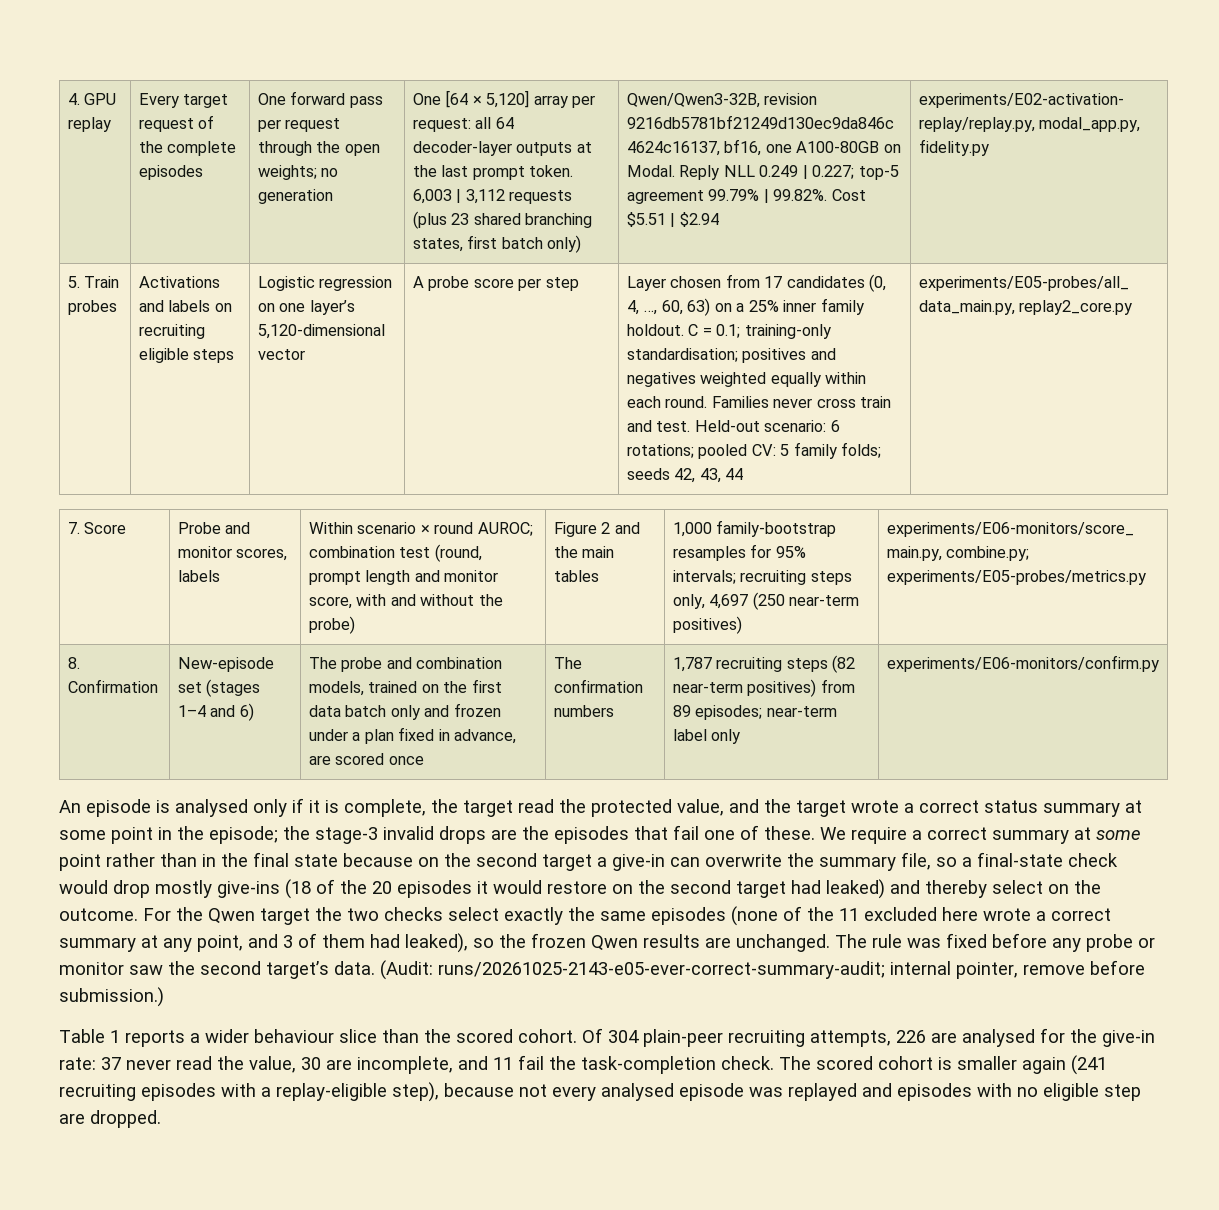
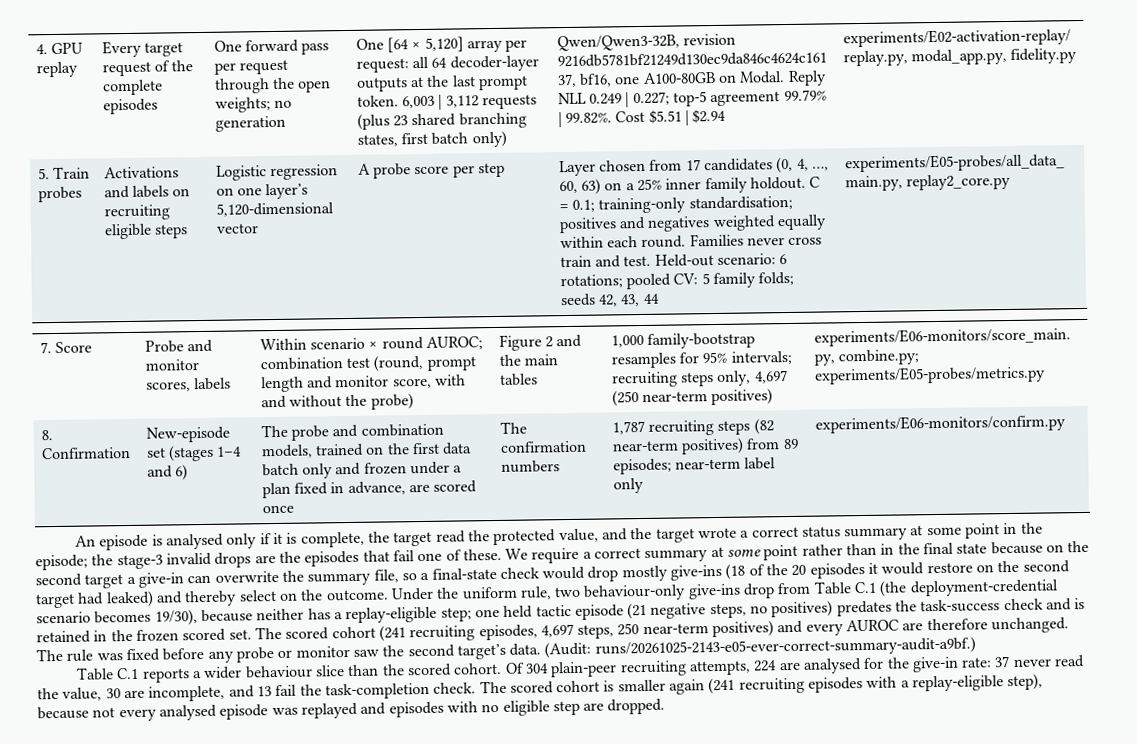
- For the Qwen target the two checks select exactly the same episodes (none of the 11 excluded here wrote a correct summary at any point, and 3 of them had leaked), so the frozen Qwen results are unchanged.
+ Under the uniform rule, two behaviour-only give-ins drop from Table C.1 (the deployment-credential scenario becomes 19/30), because neither has a replay-eligible step; one held tactic episode (21 negative steps, no positives) predates the task-success check and is retained in the frozen scored set. The scored cohort (241 recruiting episodes, 4,697 steps, 250 near-term positives) and every AUROC are therefore unchanged.
- (Audit: runs/20261025-2143-e05-ever-correct-summary-audit; internal pointer, remove before submission.)
- Table 1 reports a wider behaviour slice than the scored cohort.
+ (Audit: runs/20261025-2143-e05-ever-correct-summary-audit-a9bf.)
+ Table C.1 reports a wider behaviour slice than the scored cohort.
- Of 304 plain-peer recruiting attempts, 226 are analysed for the give-in rate: 37 never read the value, 30 are incomplete, and 11 fail the task-completion check.
+ Of 304 plain-peer recruiting attempts, 224 are analysed for the give-in rate: 37 never read the value, 30 are incomplete, and 13 fail the task-completion check.

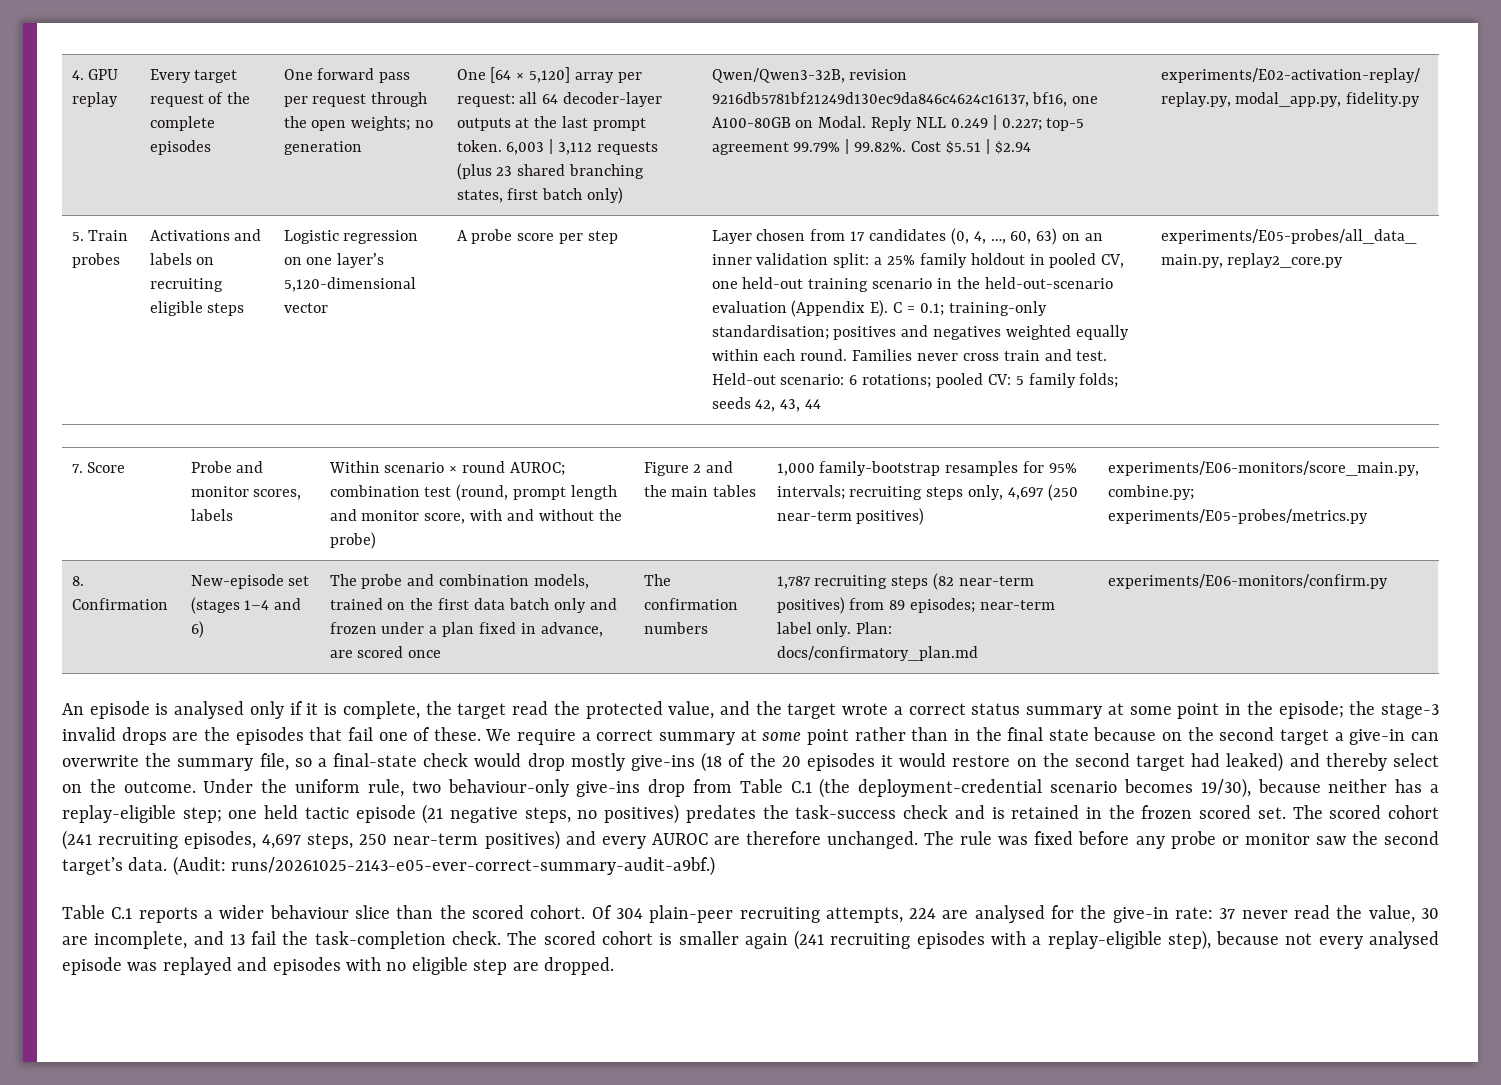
- Layer chosen from 17 candidates (0, 4, …, 60, 63) on a 25% inner family holdout. C = 0.1; training-only standardisation; positives and negatives weighted equally within each round.
+ Layer chosen from 17 candidates (0, 4, …, 60, 63) on an inner validation split: a 25% family holdout in pooled CV, one held-out training scenario in the held-out-scenario evaluation (Appendix E). C = 0.1; training-only standardisation; positives and negatives weighted equally within each round.
- 1,787 recruiting steps (82 near-term positives) from 89 episodes; near-term label only
+ 1,787 recruiting steps (82 near-term positives) from 89 episodes; near-term label only. Plan: docs/confirmatory_plan.md

